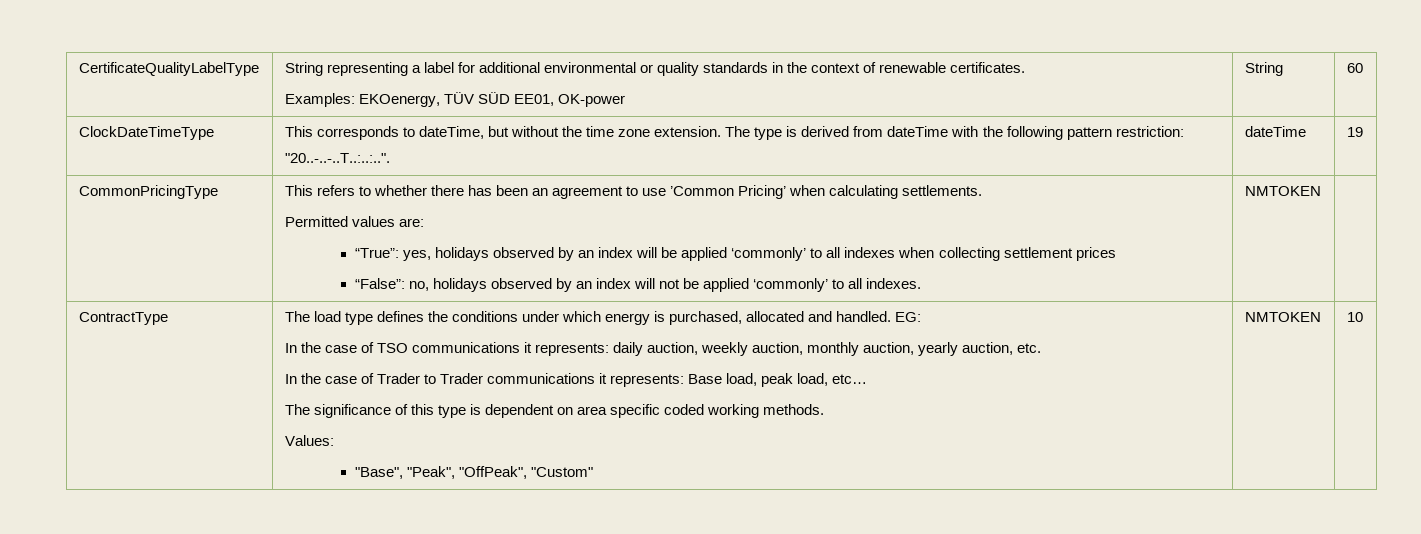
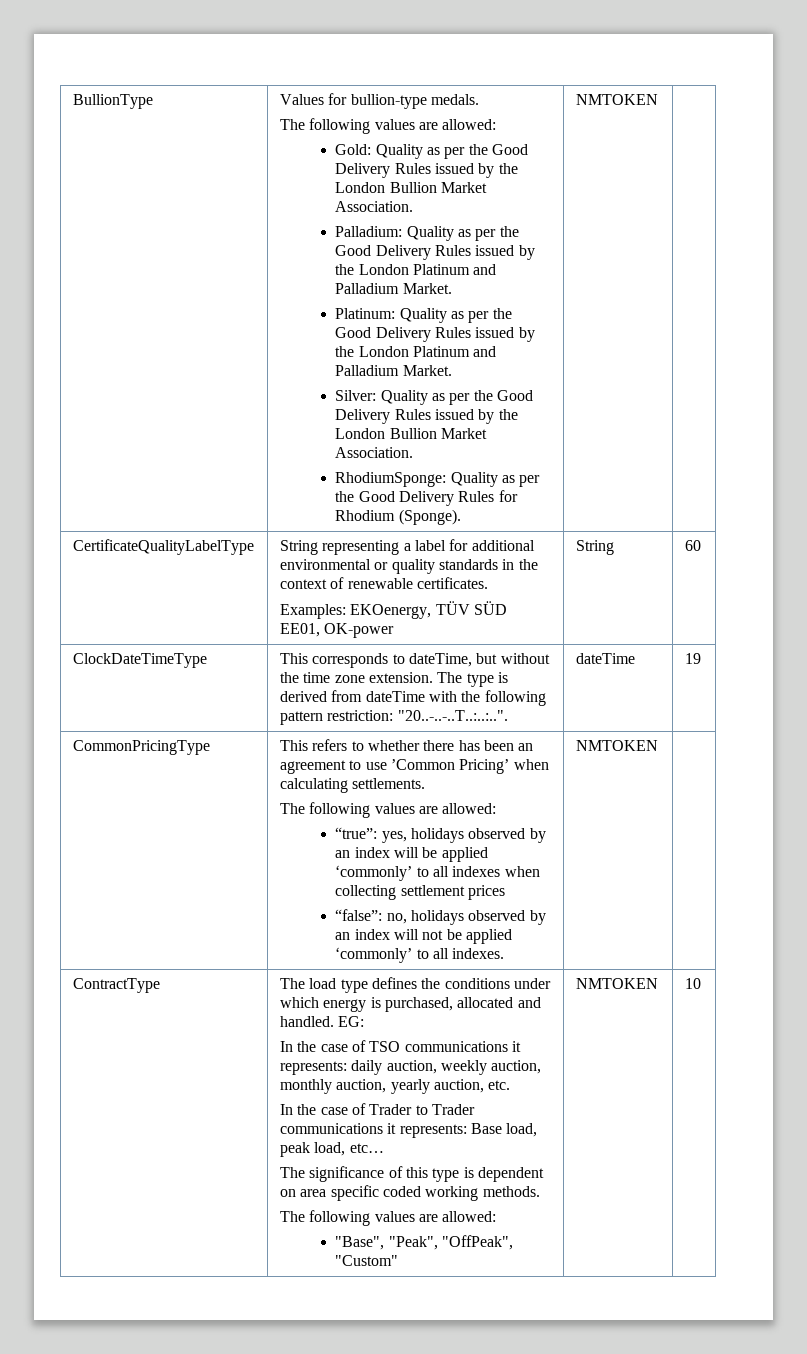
+ BullionType | Values for bullion-type medals.
+ The following values are allowed:
+ Gold: Quality as per the Good Delivery Rules issued by the London Bullion Market Association.
+ Palladium: Quality as per the Good Delivery Rules issued by the London Platinum and Palladium Market.
+ Platinum: Quality as per the Good Delivery Rules issued by the London Platinum and Palladium Market.
+ Silver: Quality as per the Good Delivery Rules issued by the London Bullion Market Association.
+ RhodiumSponge: Quality as per the Good Delivery Rules for Rhodium (Sponge). | NMTOKEN
  This refers to whether there has been an agreement to use ’Common Pricing’ when calculating settlements.
- Permitted values are:
- “True”: yes, holidays observed by an index will be applied ‘commonly’ to all indexes when collecting settlement prices
+ The following values are allowed:
+ “true”: yes, holidays observed by an index will be applied ‘commonly’ to all indexes when collecting settlement prices
- “False”: no, holidays observed by an index will not be applied ‘commonly’ to all indexes.
+ “false”: no, holidays observed by an index will not be applied ‘commonly’ to all indexes.
  The significance of this type is dependent on area specific coded working methods.
- Values:
+ The following values are allowed:

